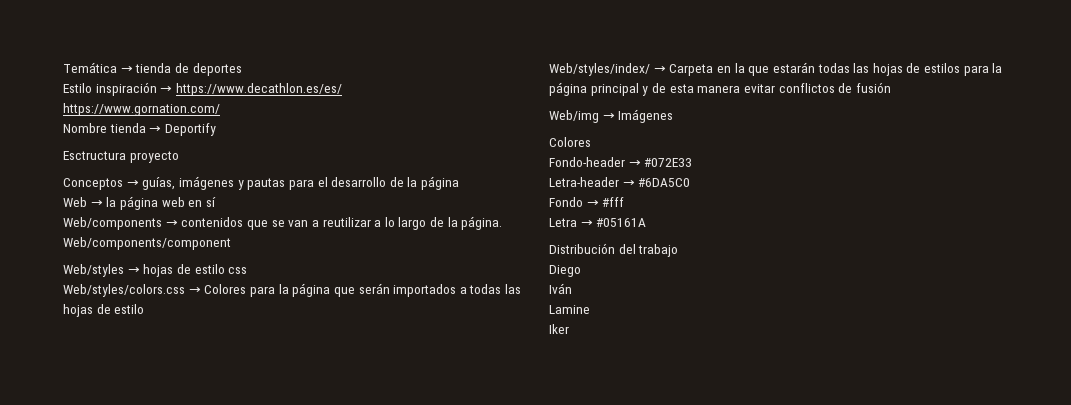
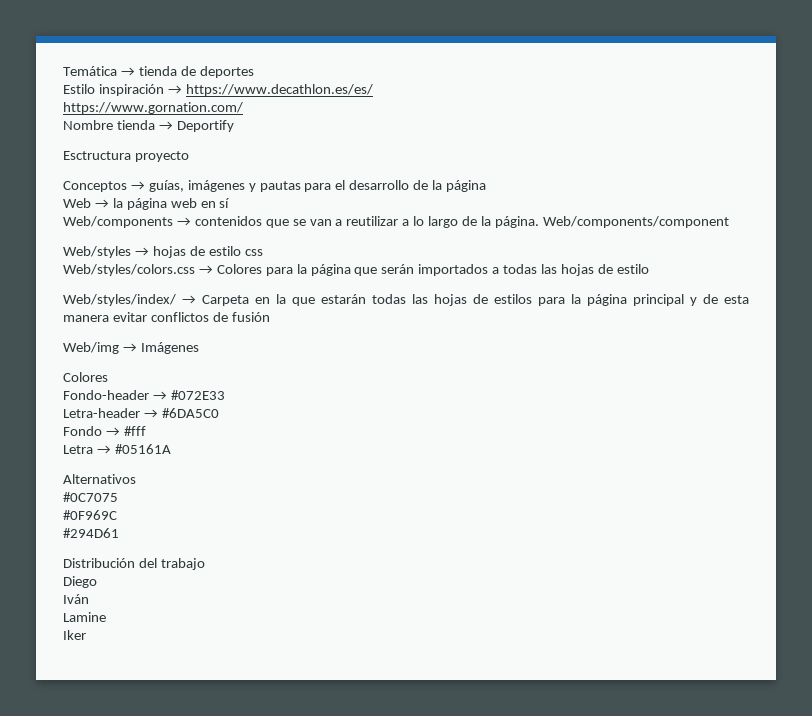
+ Alternativos
+ #0C7075
+ #0F969C
+ #294D61

